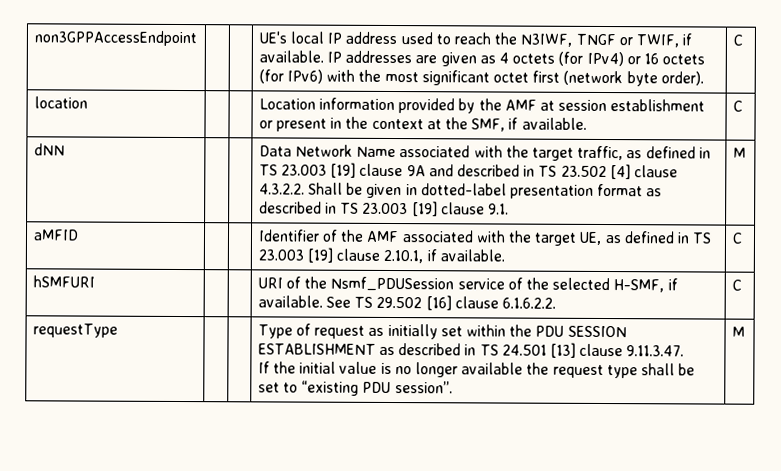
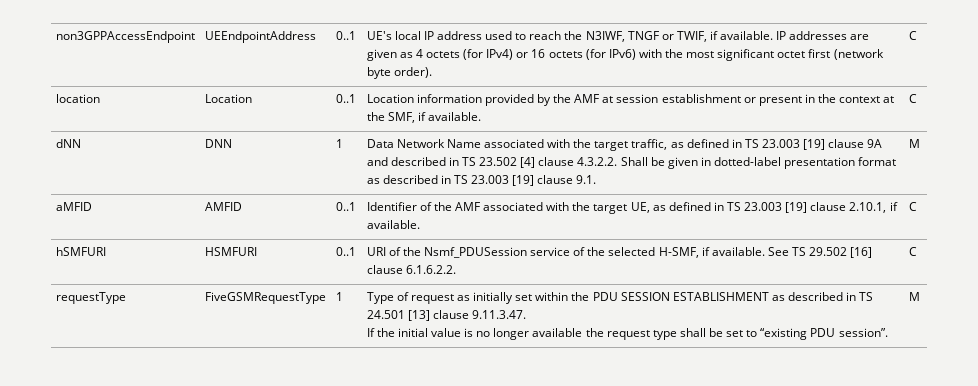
+ UEEndpointAddress | 0..1
- location | | | Location information provided by the AMF at session establishment or present in the context at the SMF, if available. | C
+ location | Location | 0..1 | Location information provided by the AMF at session establishment or present in the context at the SMF, if available. | C
+ DNN | 1
- aMFID | | | Identifier of the AMF associated with the target UE, as defined in TS 23.003 [19] clause 2.10.1, if available. | C
+ aMFID | AMFID | 0..1 | Identifier of the AMF associated with the target UE, as defined in TS 23.003 [19] clause 2.10.1, if available. | C
- hSMFURI | | | URI of the Nsmf_PDUSession service of the selected H-SMF, if available. See TS 29.502 [16] clause 6.1.6.2.2. | C
+ hSMFURI | HSMFURI | 0..1 | URI of the Nsmf_PDUSession service of the selected H-SMF, if available. See TS 29.502 [16] clause 6.1.6.2.2. | C
+ FiveGSMRequestType | 1

